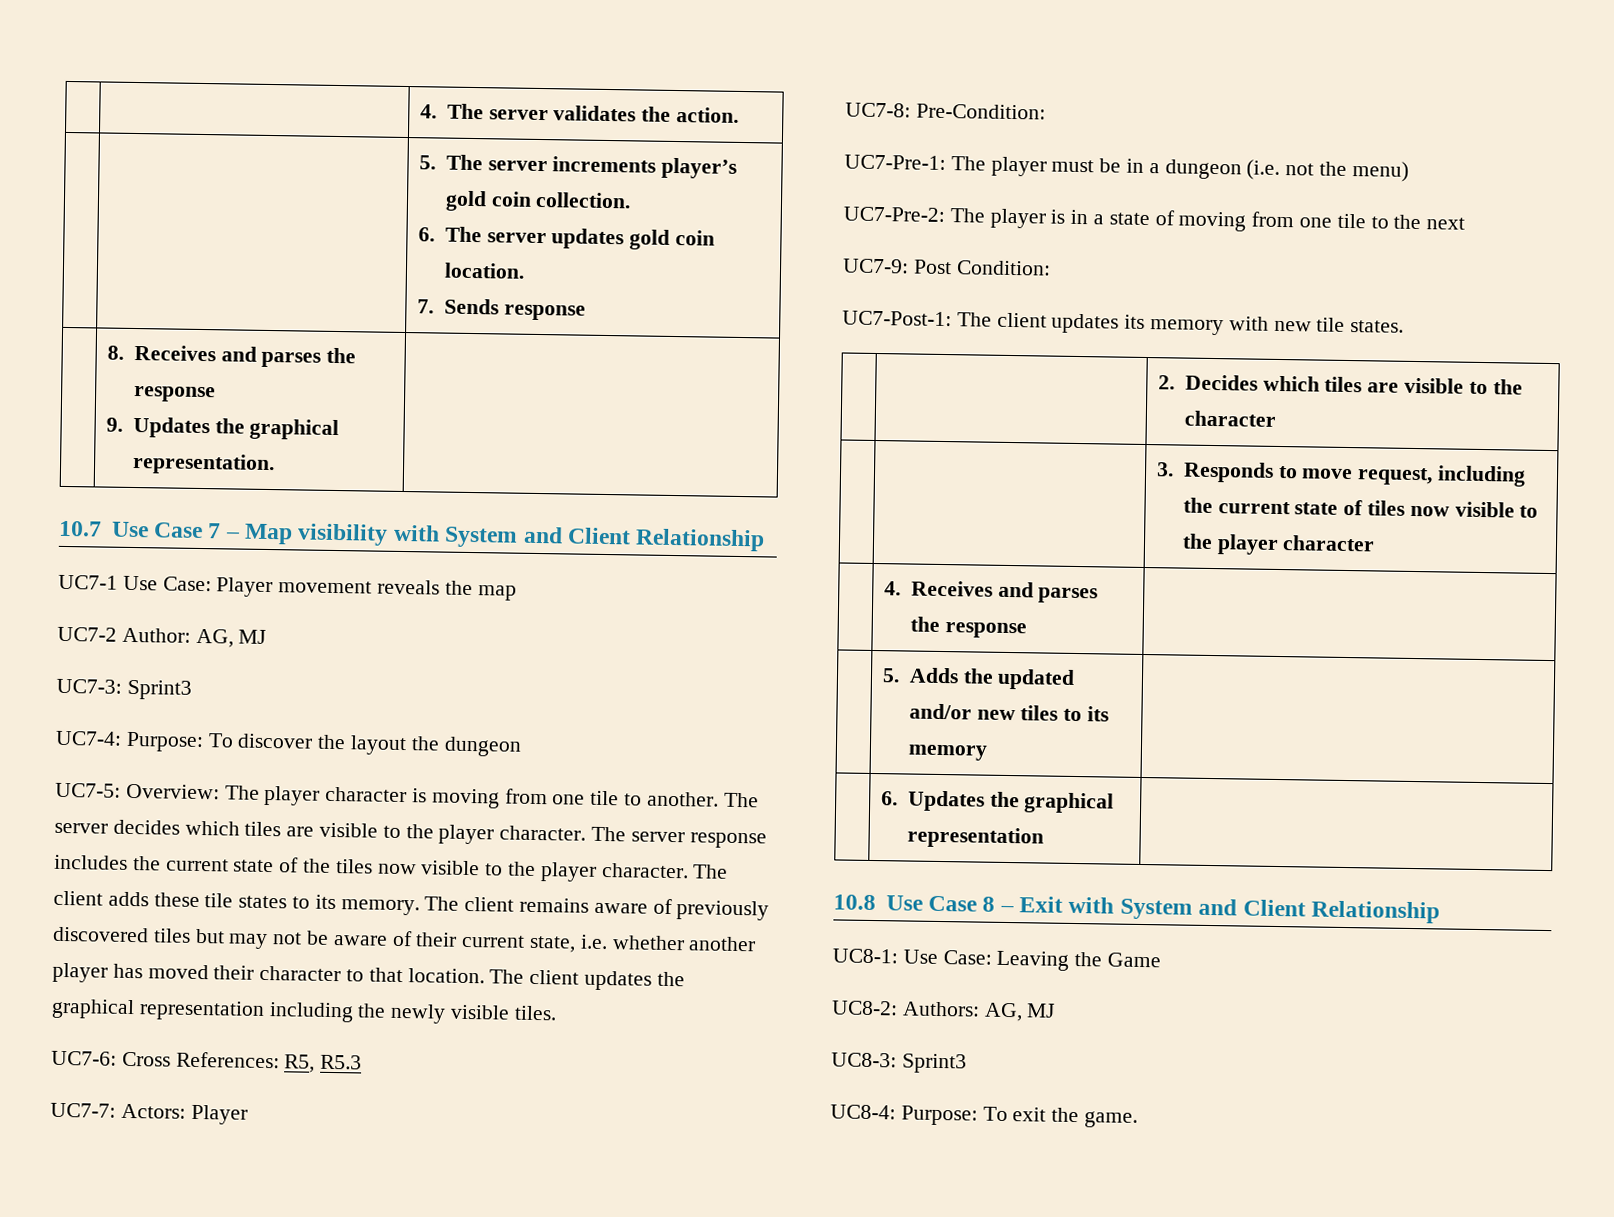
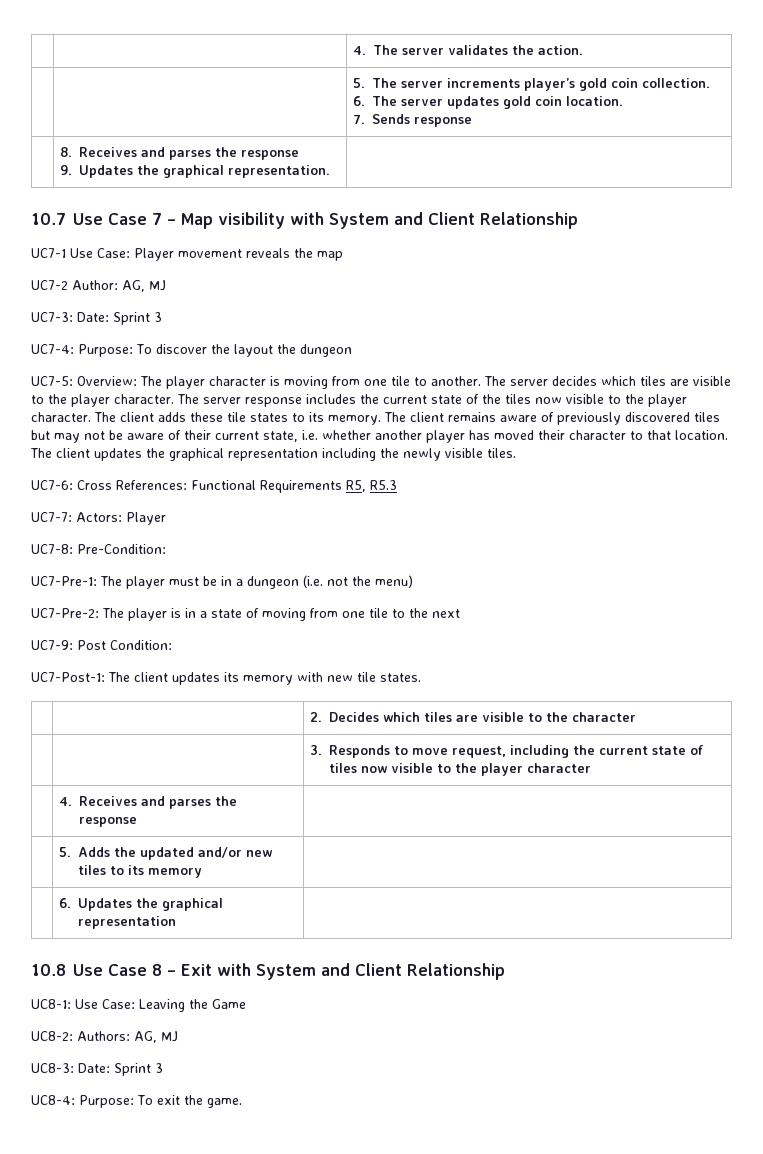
- UC7-3: Sprint3
+ UC7-3: Date: Sprint 3
- UC7-6: Cross References: R5, R5.3
+ UC7-6: Cross References: Functional Requirements R5, R5.3
- UC8-3: Sprint3
+ UC8-3: Date: Sprint 3

